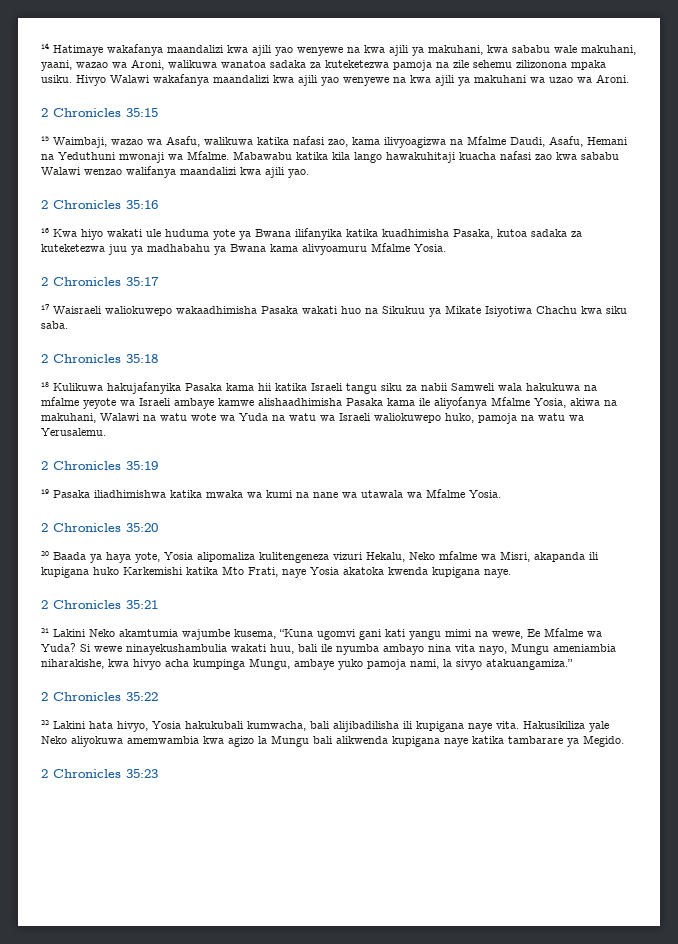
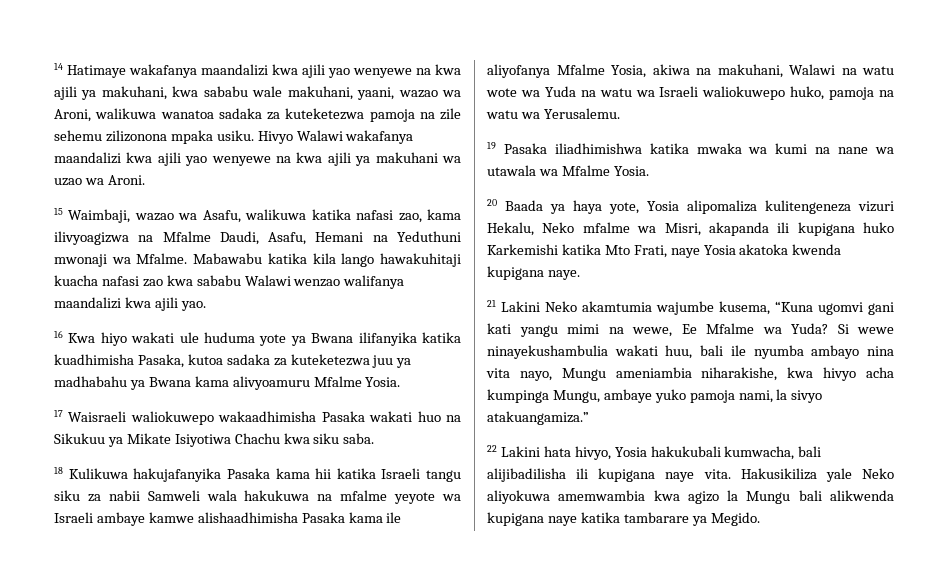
- 2 Chronicles 35:15
- 2 Chronicles 35:16
- 2 Chronicles 35:17
- 2 Chronicles 35:18
- 2 Chronicles 35:19
- 2 Chronicles 35:20
- 2 Chronicles 35:21
- 2 Chronicles 35:22
- 2 Chronicles 35:23

